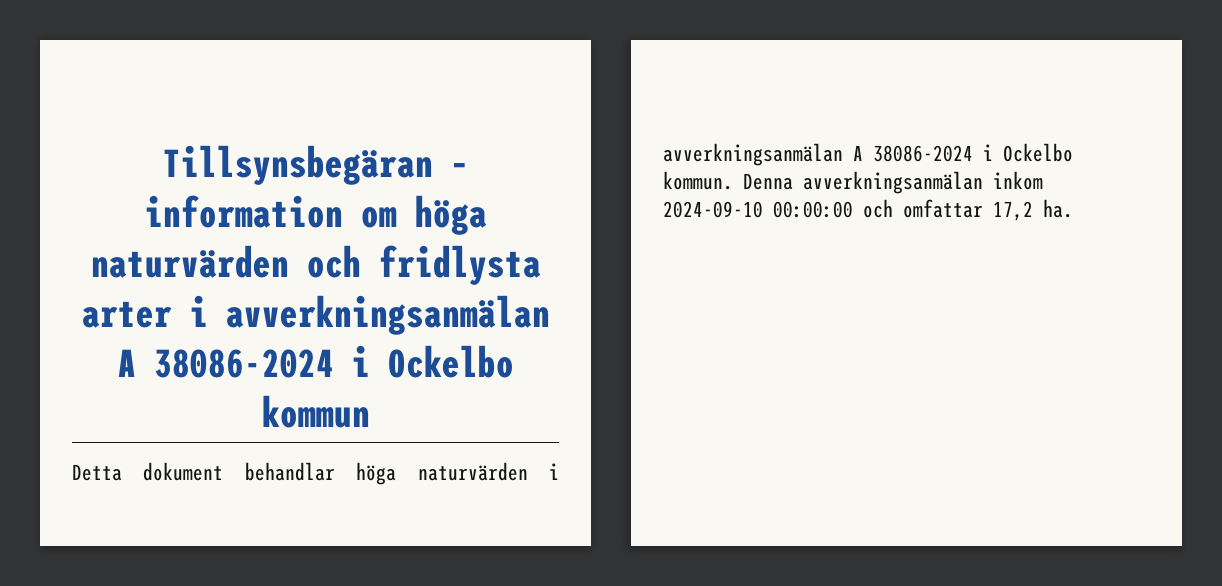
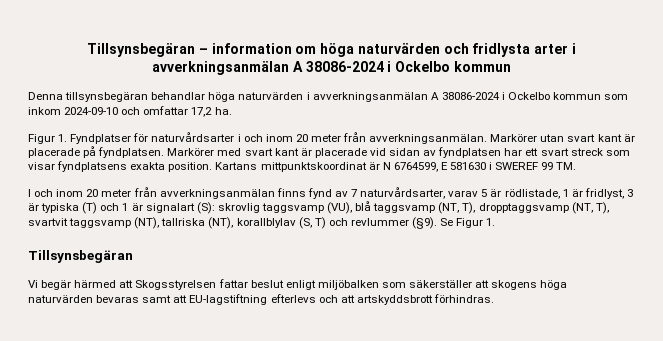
- Detta dokument behandlar höga naturvärden i avverkningsanmälan A 38086-2024 i Ockelbo kommun. Denna avverkningsanmälan inkom 2024-09-10 00:00:00 och omfattar 17,2 ha.
+ Denna tillsynsbegäran behandlar höga naturvärden i avverkningsanmälan A 38086-2024 i Ockelbo kommun som inkom 2024-09-10 och omfattar 17,2 ha.
+ Figur 1. Fyndplatser för naturvårdsarter i och inom 20 meter från avverkningsanmälan. Markörer utan svart kant är placerade på fyndplatsen. Markörer med svart kant är placerade vid sidan av fyndplatsen har ett svart streck som visar fyndplatsens exakta position. Kartans mittpunktskoordinat är N 6764599, E 581630 i SWEREF 99 TM.
+ I och inom 20 meter från avverkningsanmälan finns fynd av 7 naturvårdsarter, varav 5 är rödlistade, 1 är fridlyst, 3 är typiska (T) och 1 är signalart (S): skrovlig taggsvamp (VU), blå taggsvamp (NT, T), dropptaggsvamp (NT, T), svartvit taggsvamp (NT), tallriska (NT), korallblylav (S, T) och revlummer (§9). Se Figur 1.
+ Tillsynsbegäran
+ Vi begär härmed att Skogsstyrelsen fattar beslut enligt miljöbalken som säkerställer att skogens höga naturvärden bevaras samt att EU-lagstiftning efterlevs och att artskyddsbrott förhindras.

